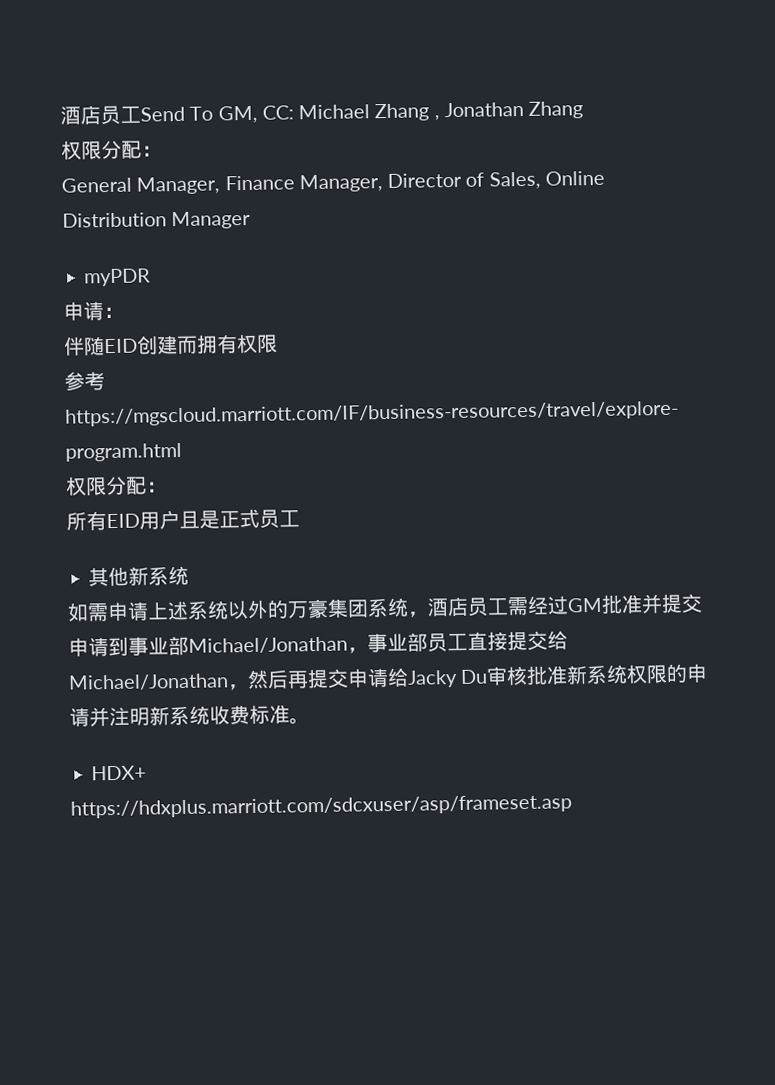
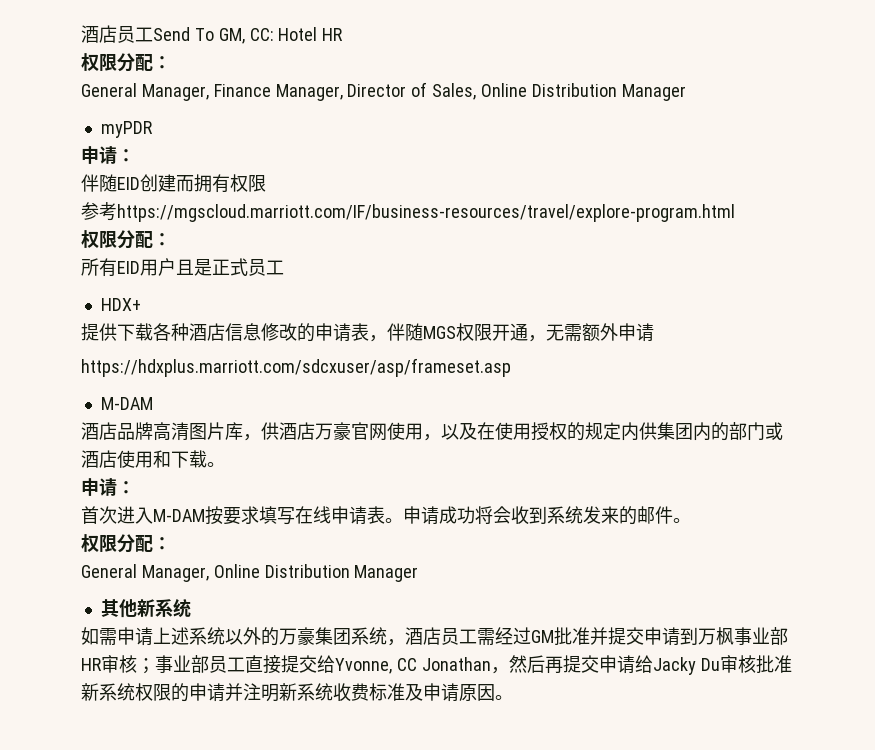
- 酒店员工Send To GM, CC: Michael Zhang , Jonathan Zhang
+ 酒店员工Send To GM, CC: Hotel HR
+ HDX+
+ 提供下载各种酒店信息修改的申请表，伴随MGS权限开通，无需额外申请
+ https://hdxplus.marriott.com/sdcxuser/asp/frameset.asp
+ M-DAM
+ 酒店品牌高清图片库，供酒店万豪官网使用，以及在使用授权的规定内供集团内的部门或酒店使用和下载。
+ 申请：
+ 首次进入M-DAM按要求填写在线申请表。申请成功将会收到系统发来的邮件。
+ 权限分配：
+ General Manager, Online Distribution Manager
- 如需申请上述系统以外的万豪集团系统，酒店员工需经过GM批准并提交申请到事业部Michael/Jonathan，事业部员工直接提交给Michael/Jonathan，然后再提交申请给Jacky Du审核批准新系统权限的申请并注明新系统收费标准。
- HDX+
- https://hdxplus.marriott.com/sdcxuser/asp/frameset.asp
+ 如需申请上述系统以外的万豪集团系统，酒店员工需经过GM批准并提交申请到万枫事业部HR审核；事业部员工直接提交给Yvonne, CC Jonathan，然后再提交申请给Jacky Du审核批准新系统权限的申请并注明新系统收费标准及申请原因。

